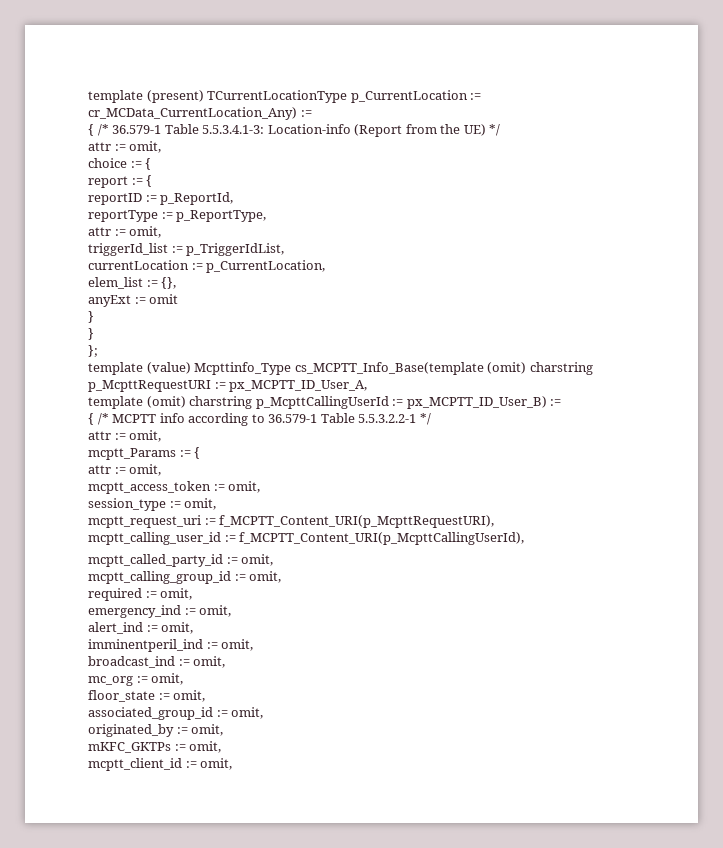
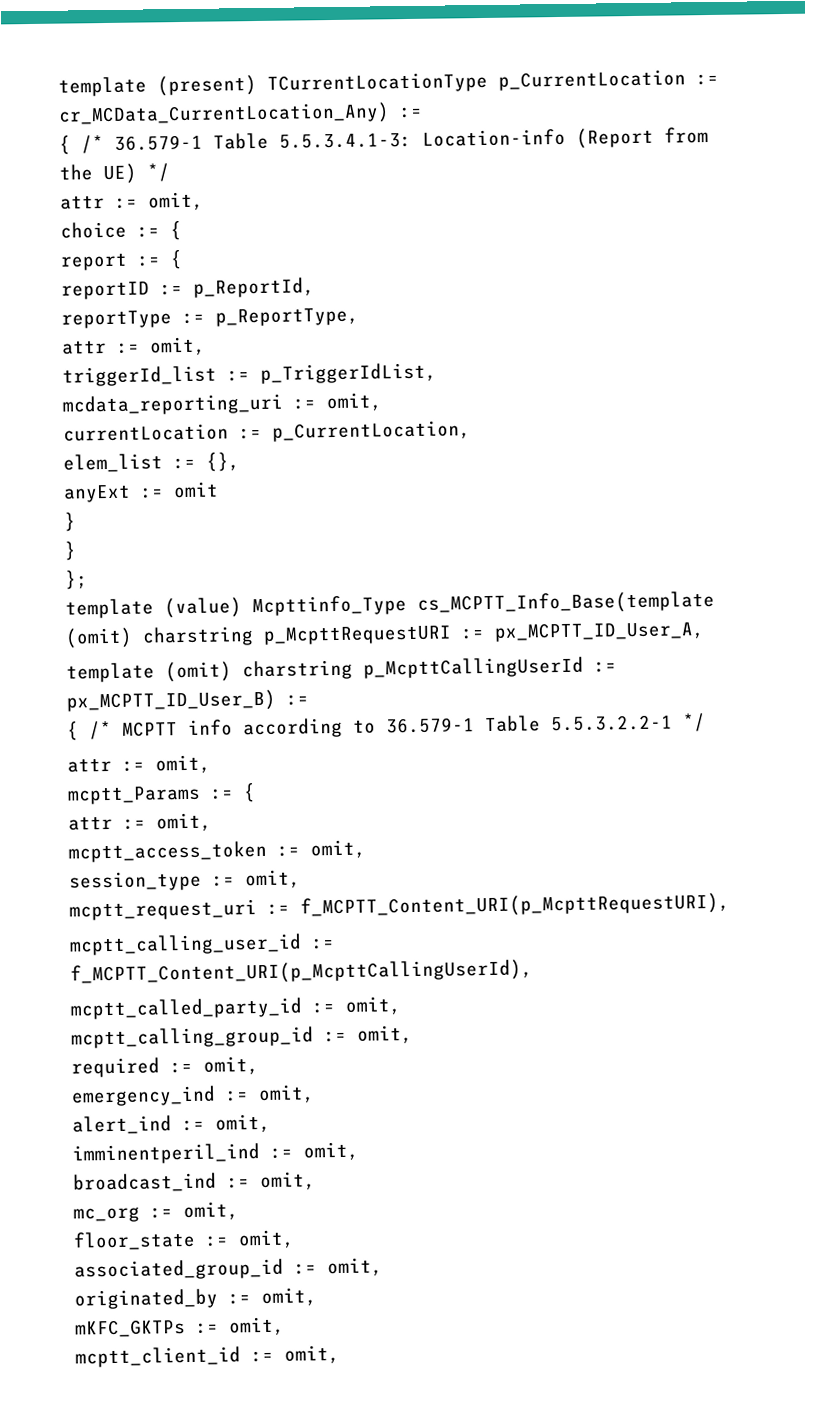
+ mcdata_reporting_uri := omit,

